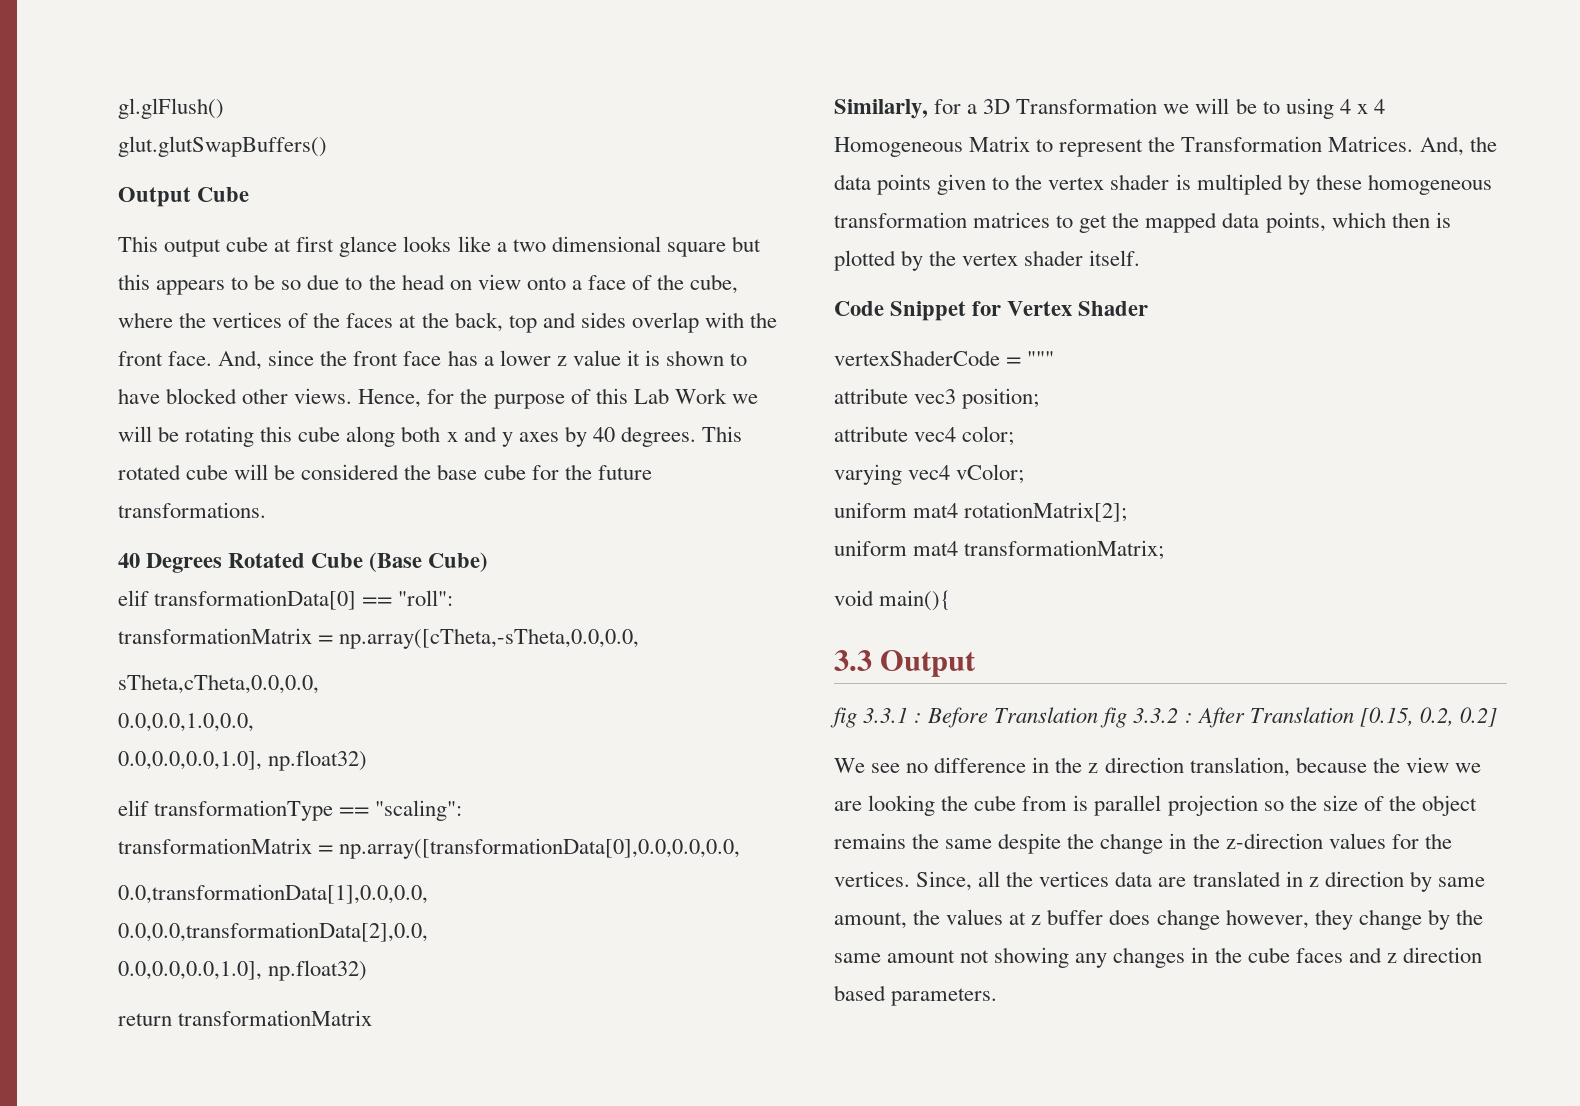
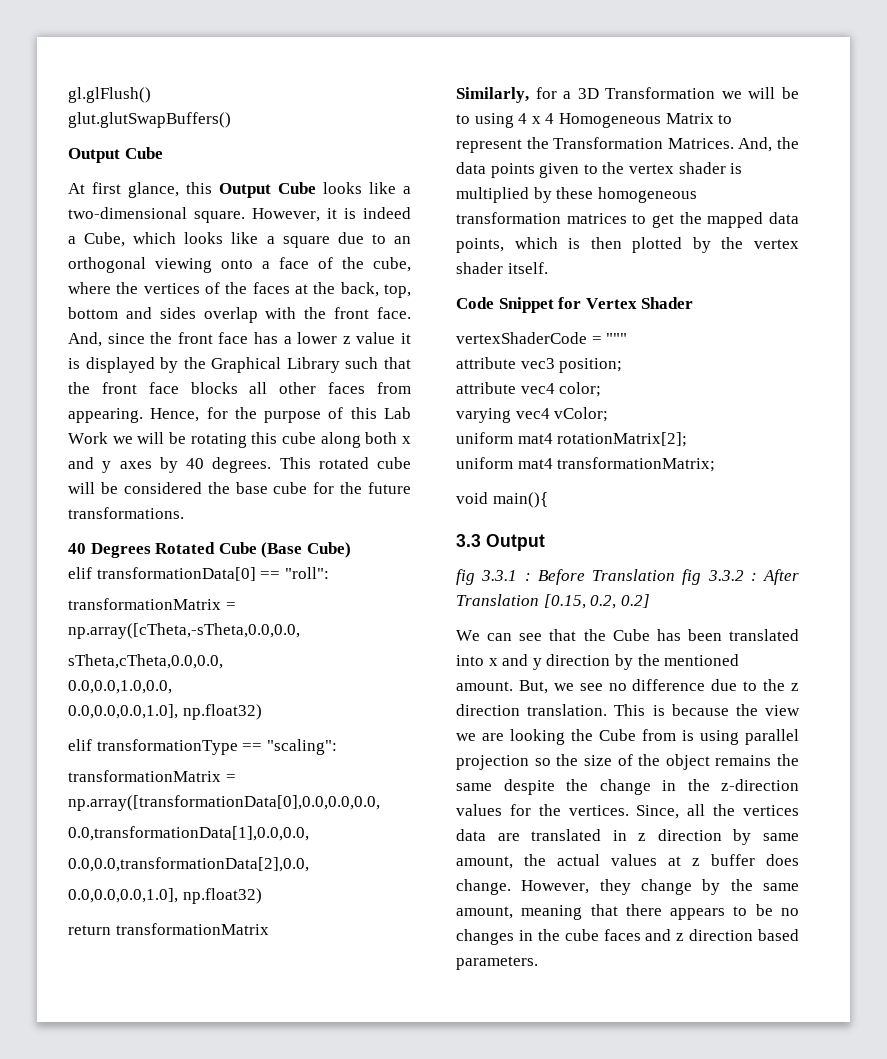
- This output cube at first glance looks like a two dimensional square but this appears to be so due to the head on view onto a face of the cube, where the vertices of the faces at the back, top and sides overlap with the front face.
+ At first glance, this Output Cube looks like a two-dimensional square. However, it is indeed a Cube, which looks like a square due to an orthogonal viewing onto a face of the cube, where the vertices of the faces at the back, top, bottom and sides overlap with the front face.
- And, since the front face has a lower z value it is shown to have blocked other views.
+ And, since the front face has a lower z value it is displayed by the Graphical Library such that the front face blocks all other faces from appearing.
- And, the data points given to the vertex shader is multipled by these homogeneous transformation matrices to get the mapped data points, which then is plotted by the vertex shader itself.
+ And, the data points given to the vertex shader is multiplied by these homogeneous transformation matrices to get the mapped data points, which is then plotted by the vertex shader itself.
- We see no difference in the z direction translation, because the view we are looking the cube from is parallel projection so the size of the object remains the same despite the change in the z-direction values for the vertices.
+ We can see that the Cube has been translated into x and y direction by the mentioned amount. But, we see no difference due to the z direction translation. This is because the view we are looking the Cube from is using parallel projection so the size of the object remains the same despite the change in the z-direction values for the vertices.
- Since, all the vertices data are translated in z direction by same amount, the values at z buffer does change however, they change by the same amount not showing any changes in the cube faces and z direction based parameters.
+ Since, all the vertices data are translated in z direction by same amount, the actual values at z buffer does change. However, they change by the same amount, meaning that there appears to be no changes in the cube faces and z direction based parameters.

